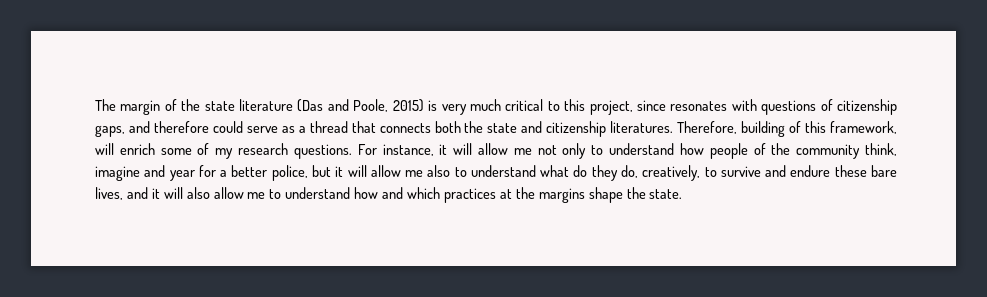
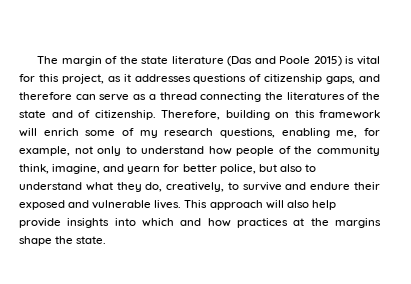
- The margin of the state literature (Das and Poole, 2015) is very much critical to this project, since resonates with questions of citizenship gaps, and therefore could serve as a thread that connects both the state and citizenship literatures. Therefore, building of this framework, will enrich some of my research questions. For instance, it will allow me not only to understand how people of the community think, imagine and year for a better police, but it will allow me also to understand what do they do, creatively, to survive and endure these bare lives, and it will also allow me to understand how and which practices at the margins shape the state.
+ The margin of the state literature (Das and Poole 2015) is vital for this project, as it addresses questions of citizenship gaps, and therefore can serve as a thread connecting the literatures of the state and of citizenship. Therefore, building on this framework will enrich some of my research questions, enabling me, for example, not only to understand how people of the community think, imagine, and yearn for better police, but also to understand what they do, creatively, to survive and endure their exposed and vulnerable lives. This approach will also help provide insights into which and how practices at the margins shape the state.

